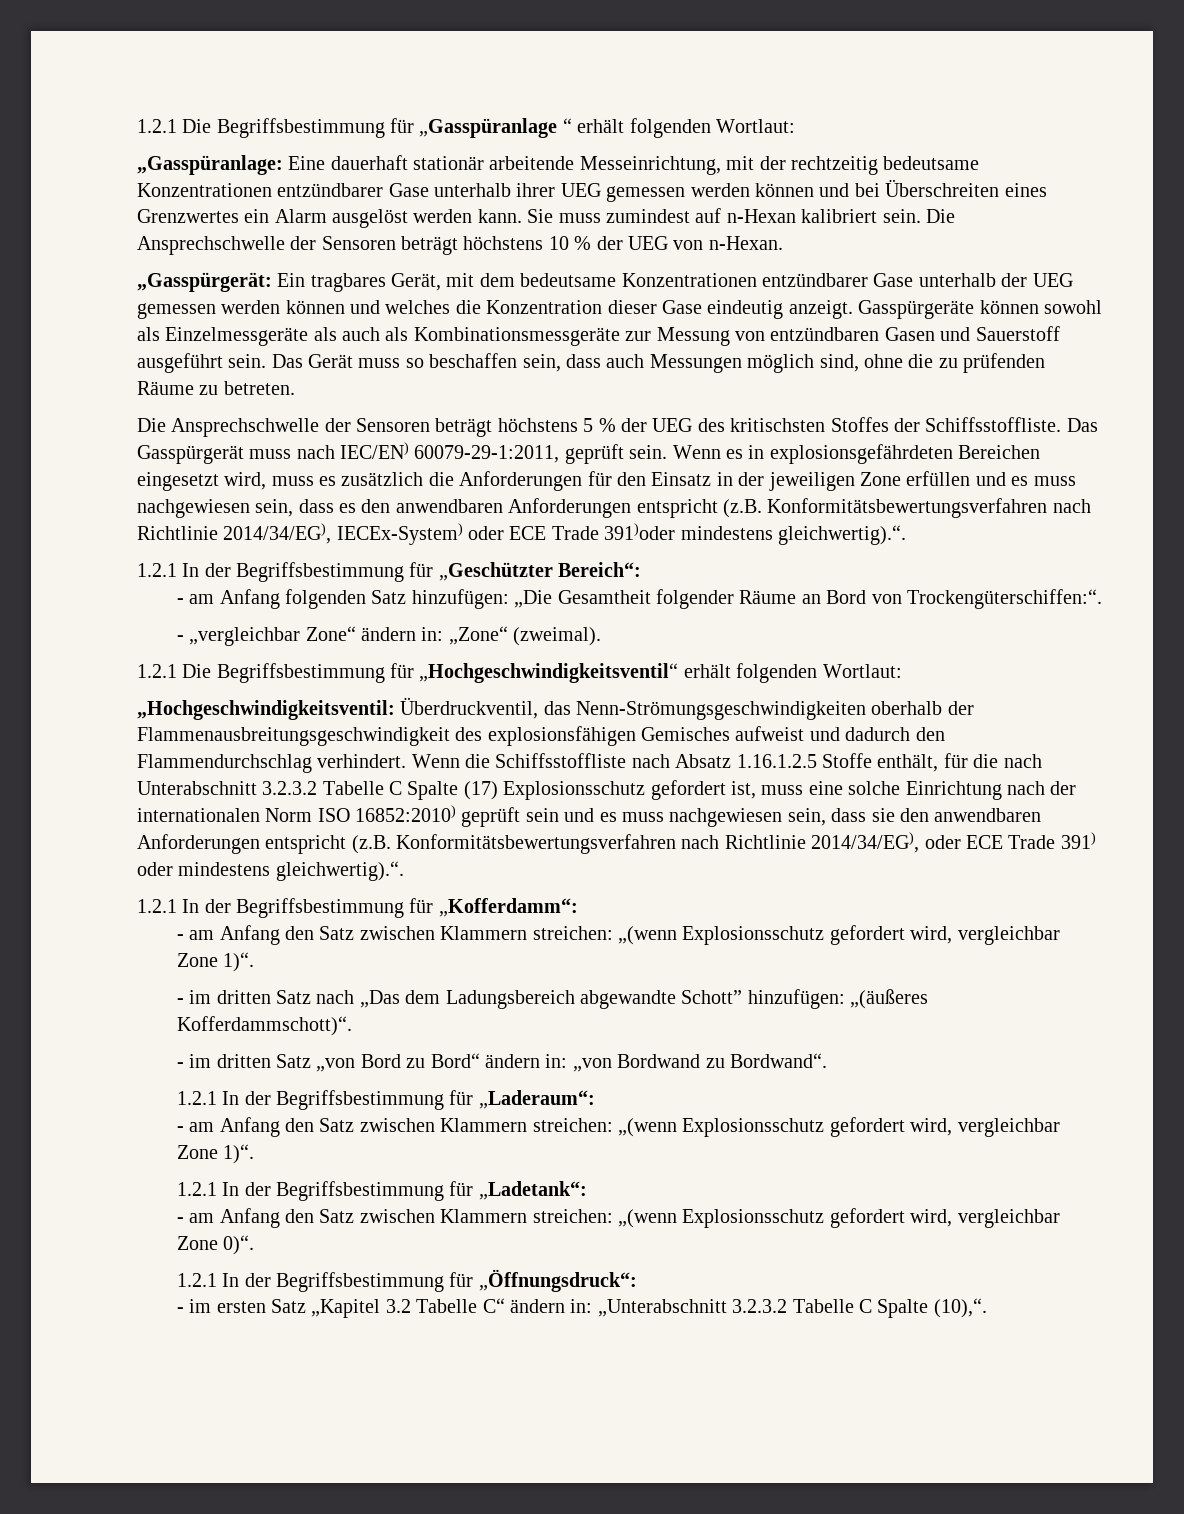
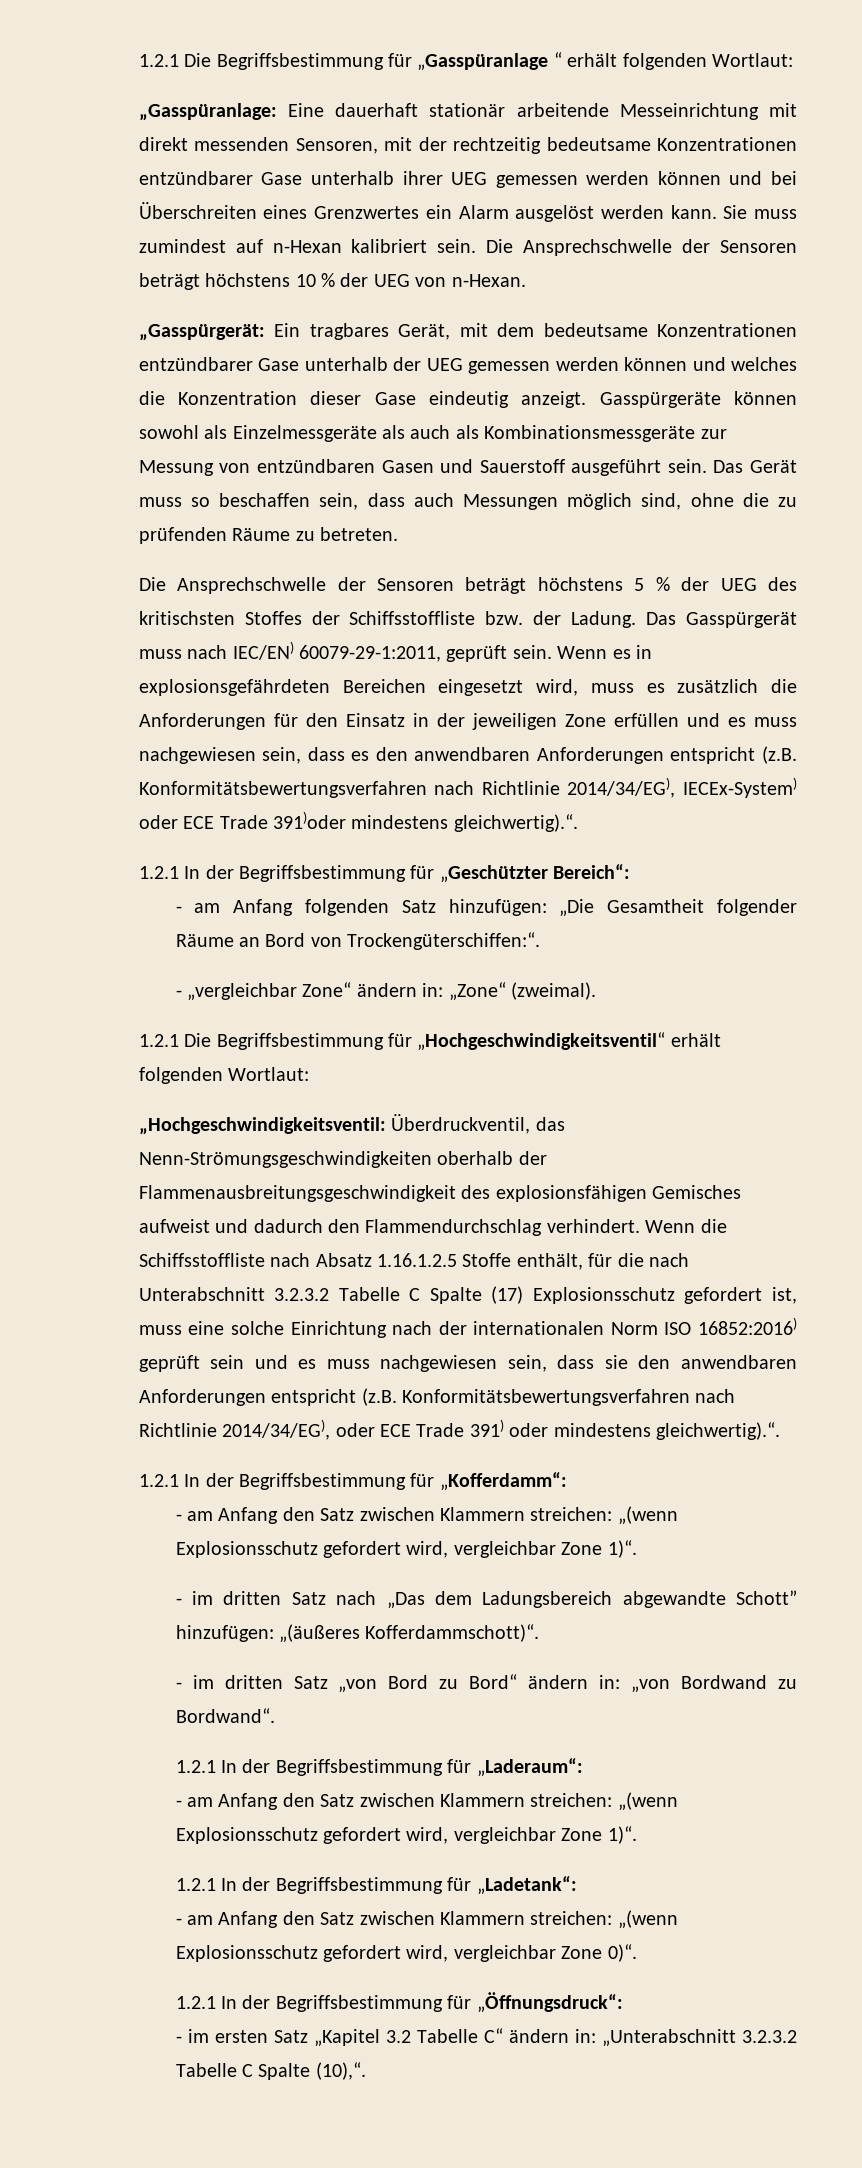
- „Gasspüranlage: Eine dauerhaft stationär arbeitende Messeinrichtung, mit der rechtzeitig bedeutsame Konzentrationen entzündbarer Gase unterhalb ihrer UEG gemessen werden können und bei Überschreiten eines Grenzwertes ein Alarm ausgelöst werden kann.
+ „Gasspüranlage: Eine dauerhaft stationär arbeitende Messeinrichtung mit direkt messenden Sensoren, mit der rechtzeitig bedeutsame Konzentrationen entzündbarer Gase unterhalb ihrer UEG gemessen werden können und bei Überschreiten eines Grenzwertes ein Alarm ausgelöst werden kann.
- Die Ansprechschwelle der Sensoren beträgt höchstens 5 % der UEG des kritischsten Stoffes der Schiffsstoffliste.
+ Die Ansprechschwelle der Sensoren beträgt höchstens 5 % der UEG des kritischsten Stoffes der Schiffsstoffliste bzw. der Ladung.
- Wenn die Schiffsstoffliste nach Absatz 1.16.1.2.5 Stoffe enthält, für die nach Unterabschnitt 3.2.3.2 Tabelle C Spalte (17) Explosionsschutz gefordert ist, muss eine solche Einrichtung nach der internationalen Norm ISO 16852:2010) geprüft sein und es muss nachgewiesen sein, dass sie den anwendbaren Anforderungen entspricht (z.B. Konformitätsbewertungsverfahren nach Richtlinie 2014/34/EG), oder ECE Trade 391) oder mindestens gleichwertig).“.
+ Wenn die Schiffsstoffliste nach Absatz 1.16.1.2.5 Stoffe enthält, für die nach Unterabschnitt 3.2.3.2 Tabelle C Spalte (17) Explosionsschutz gefordert ist, muss eine solche Einrichtung nach der internationalen Norm ISO 16852:2016) geprüft sein und es muss nachgewiesen sein, dass sie den anwendbaren Anforderungen entspricht (z.B. Konformitätsbewertungsverfahren nach Richtlinie 2014/34/EG), oder ECE Trade 391) oder mindestens gleichwertig).“.

